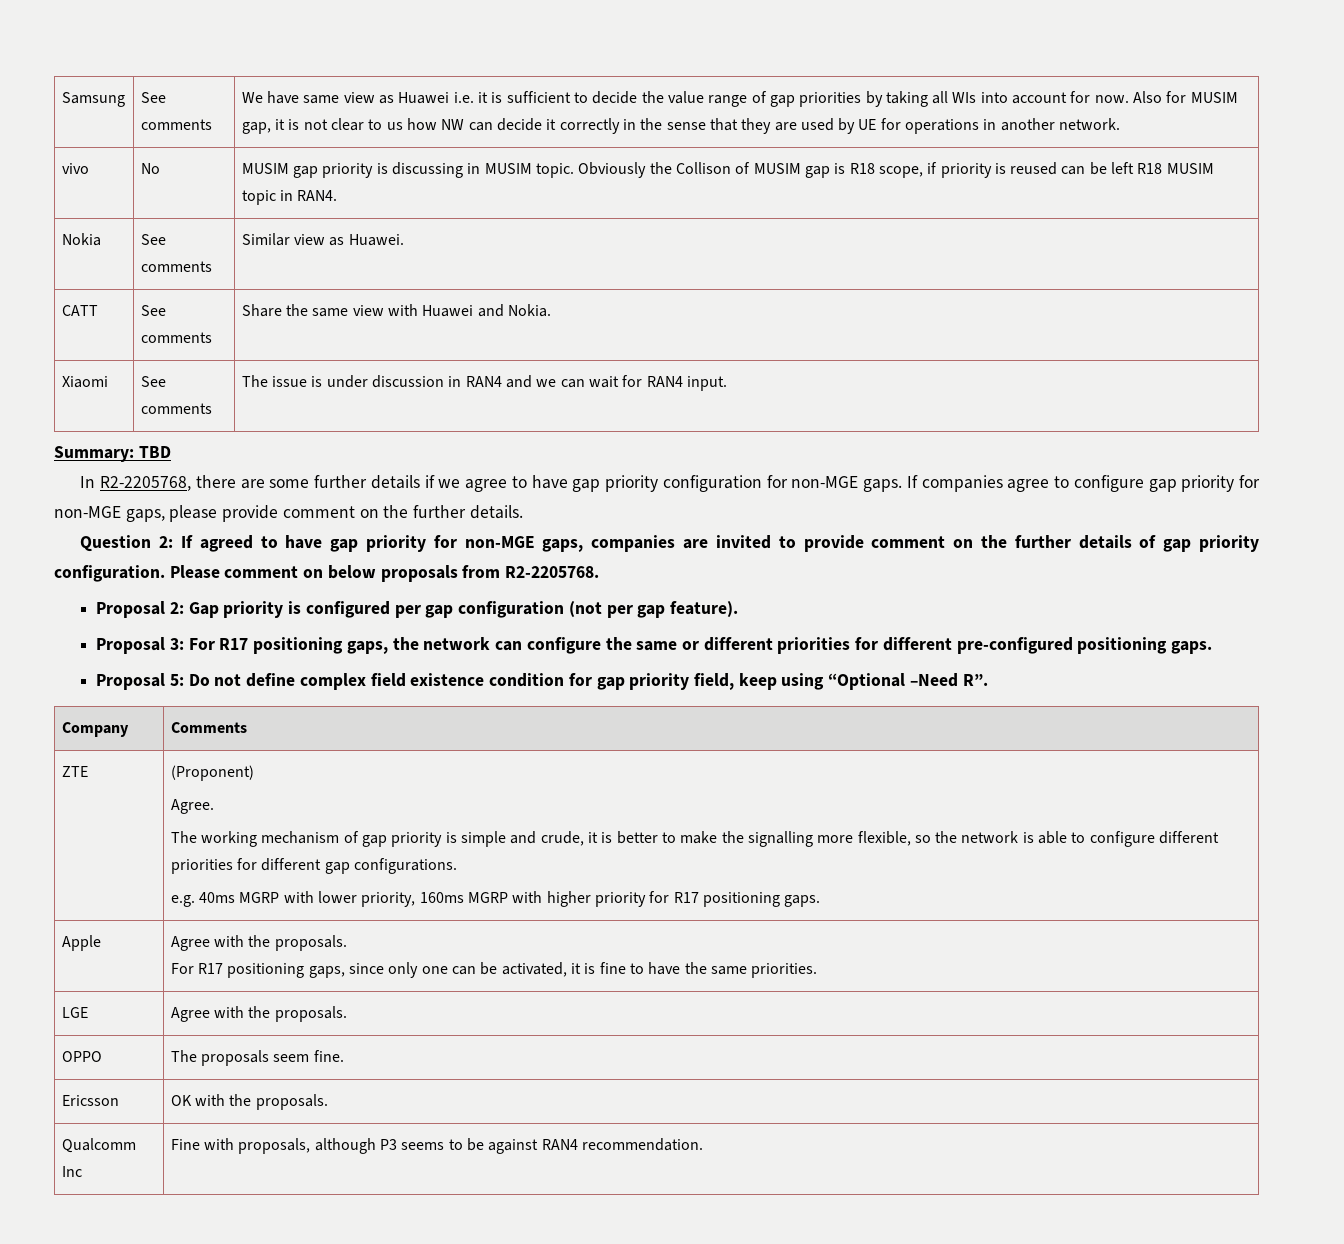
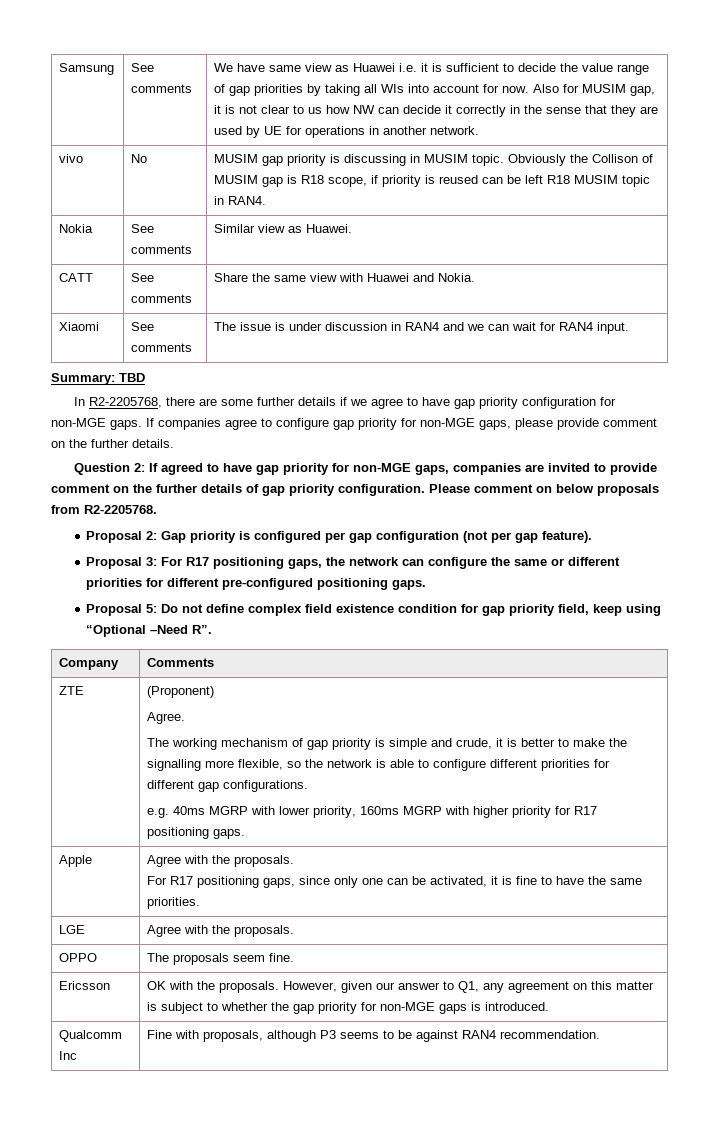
- Ericsson | OK with the proposals.
+ Ericsson | OK with the proposals. However, given our answer to Q1, any agreement on this matter is subject to whether the gap priority for non-MGE gaps is introduced.

